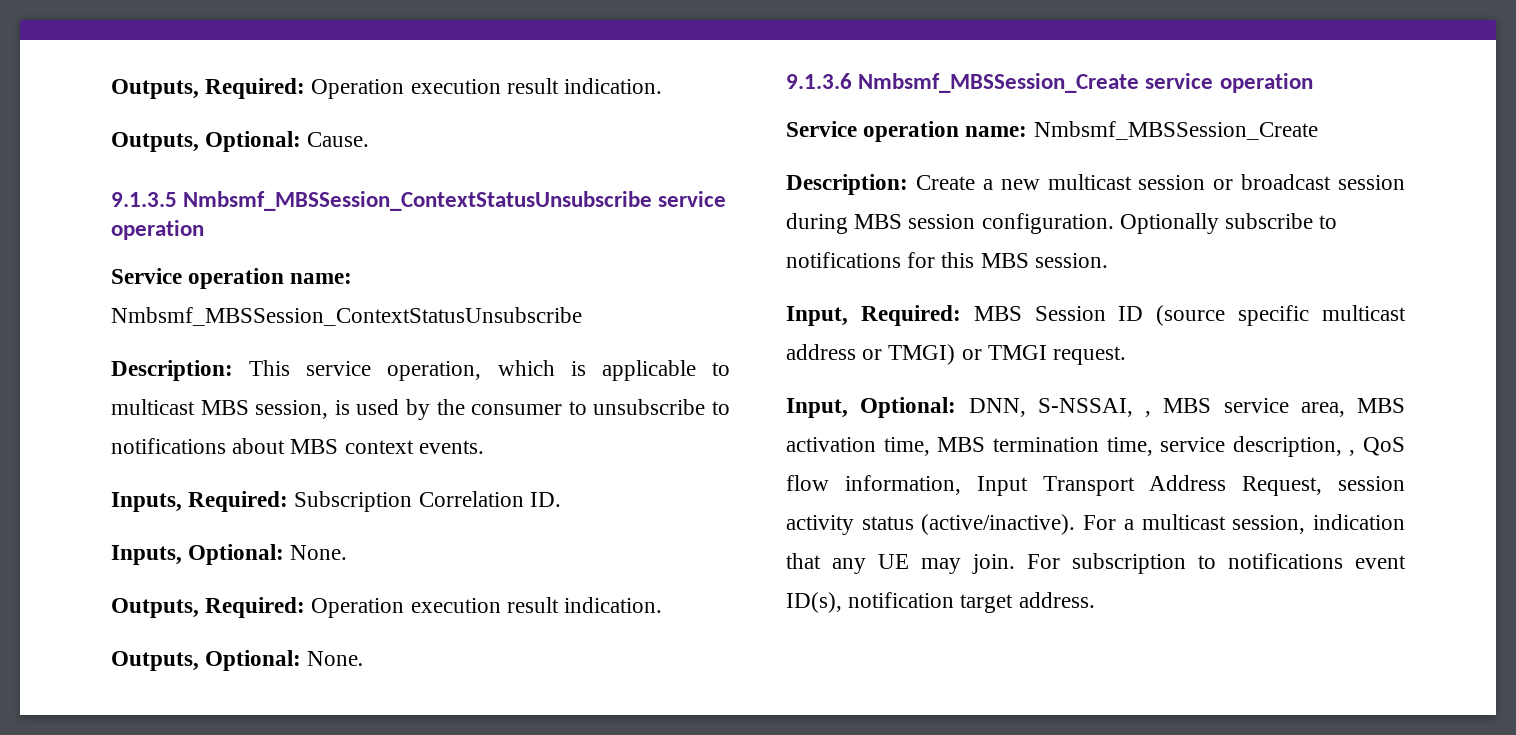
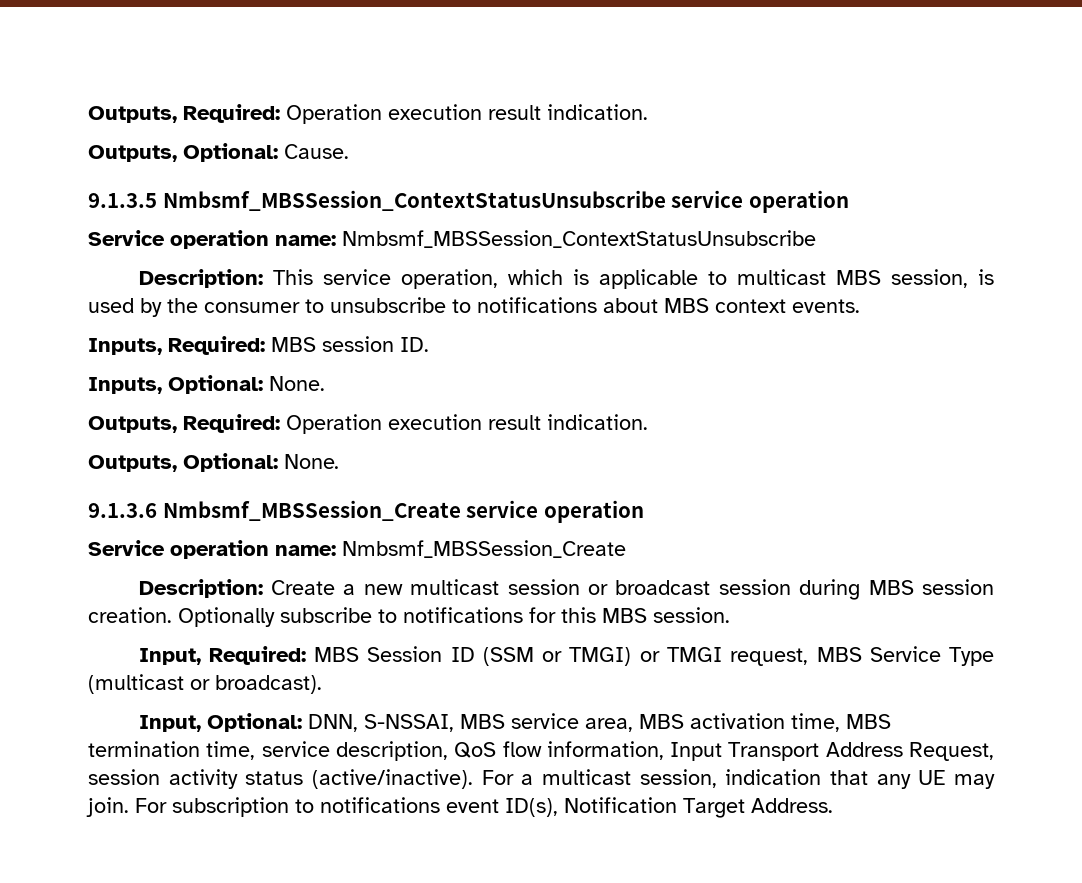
- Inputs, Required: Subscription Correlation ID.
+ Inputs, Required: MBS session ID.
- Description: Create a new multicast session or broadcast session during MBS session configuration.
+ Description: Create a new multicast session or broadcast session during MBS session creation.
- Input, Required: MBS Session ID (source specific multicast address or TMGI) or TMGI request.
+ Input, Required: MBS Session ID (SSM or TMGI) or TMGI request, MBS Service Type (multicast or broadcast).
- Input, Optional: DNN, S-NSSAI, , MBS service area, MBS activation time, MBS termination time, service description, , QoS flow information, Input Transport Address Request, session activity status (active/inactive).
+ Input, Optional: DNN, S-NSSAI, MBS service area, MBS activation time, MBS termination time, service description, QoS flow information, Input Transport Address Request, session activity status (active/inactive).
- For subscription to notifications event ID(s), notification target address.
+ For subscription to notifications event ID(s), Notification Target Address.

